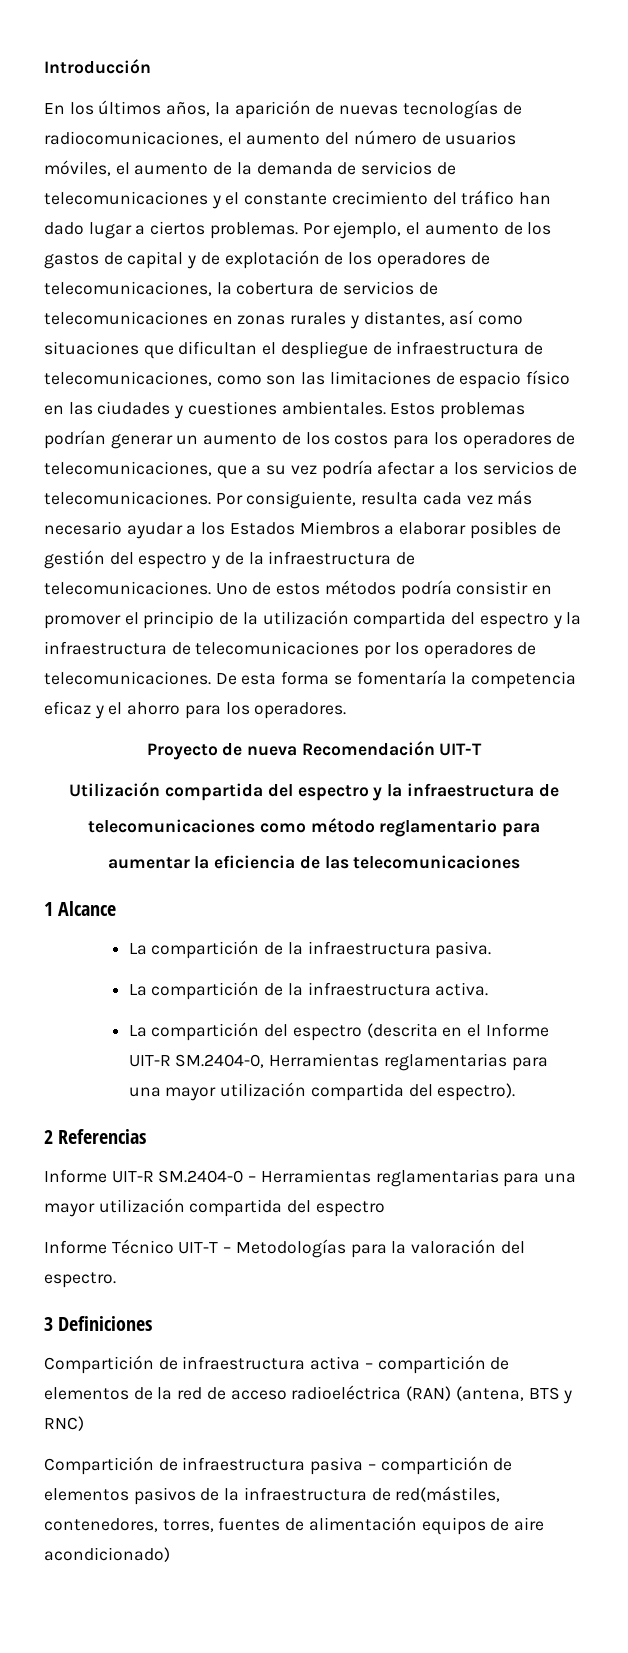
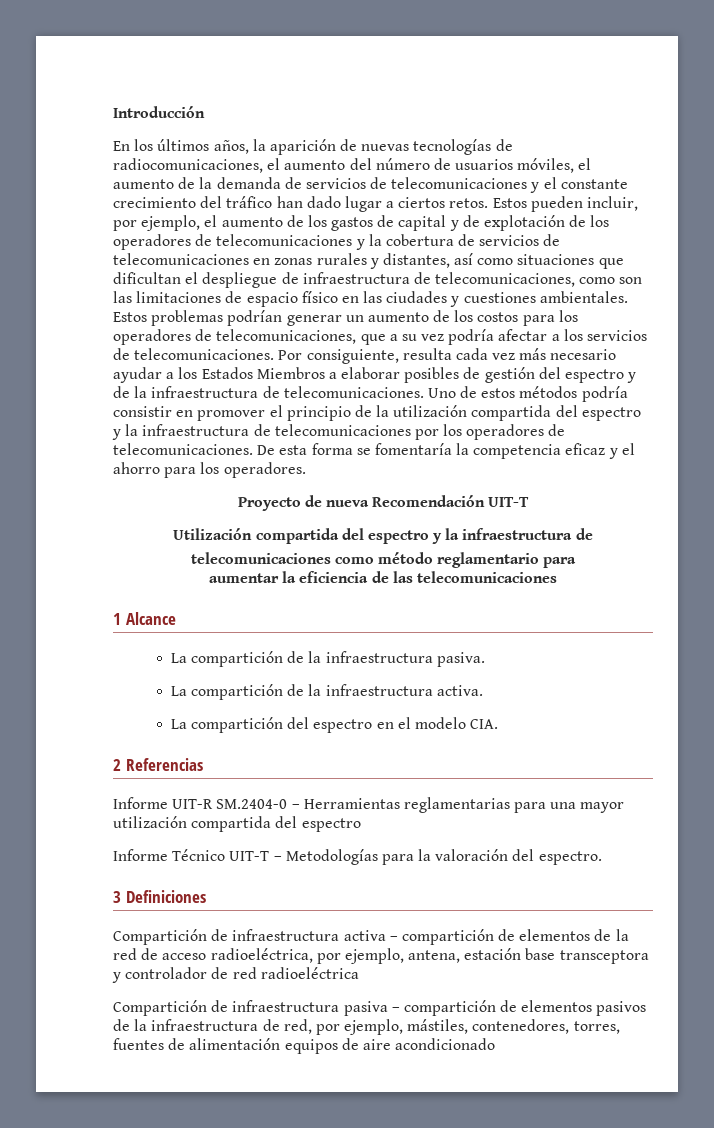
- En los últimos años, la aparición de nuevas tecnologías de radiocomunicaciones, el aumento del número de usuarios móviles, el aumento de la demanda de servicios de telecomunicaciones y el constante crecimiento del tráfico han dado lugar a ciertos problemas. Por ejemplo, el aumento de los gastos de capital y de explotación de los operadores de telecomunicaciones, la cobertura de servicios de telecomunicaciones en zonas rurales y distantes, así como situaciones que dificultan el despliegue de infraestructura de telecomunicaciones, como son las limitaciones de espacio físico en las ciudades y cuestiones ambientales.
+ En los últimos años, la aparición de nuevas tecnologías de radiocomunicaciones, el aumento del número de usuarios móviles, el aumento de la demanda de servicios de telecomunicaciones y el constante crecimiento del tráfico han dado lugar a ciertos retos. Estos pueden incluir, por ejemplo, el aumento de los gastos de capital y de explotación de los operadores de telecomunicaciones y la cobertura de servicios de telecomunicaciones en zonas rurales y distantes, así como situaciones que dificultan el despliegue de infraestructura de telecomunicaciones, como son las limitaciones de espacio físico en las ciudades y cuestiones ambientales.
- La compartición del espectro (descrita en el Informe UIT-R SM.2404-0, Herramientas reglamentarias para una mayor utilización compartida del espectro).
+ La compartición del espectro en el modelo CIA.
- Compartición de infraestructura activa – compartición de elementos de la red de acceso radioeléctrica (RAN) (antena, BTS y RNC)
+ Compartición de infraestructura activa – compartición de elementos de la red de acceso radioeléctrica, por ejemplo, antena, estación base transceptora y controlador de red radioeléctrica
- Compartición de infraestructura pasiva – compartición de elementos pasivos de la infraestructura de red(mástiles, contenedores, torres, fuentes de alimentación equipos de aire acondicionado)
+ Compartición de infraestructura pasiva – compartición de elementos pasivos de la infraestructura de red, por ejemplo, mástiles, contenedores, torres, fuentes de alimentación equipos de aire acondicionado

